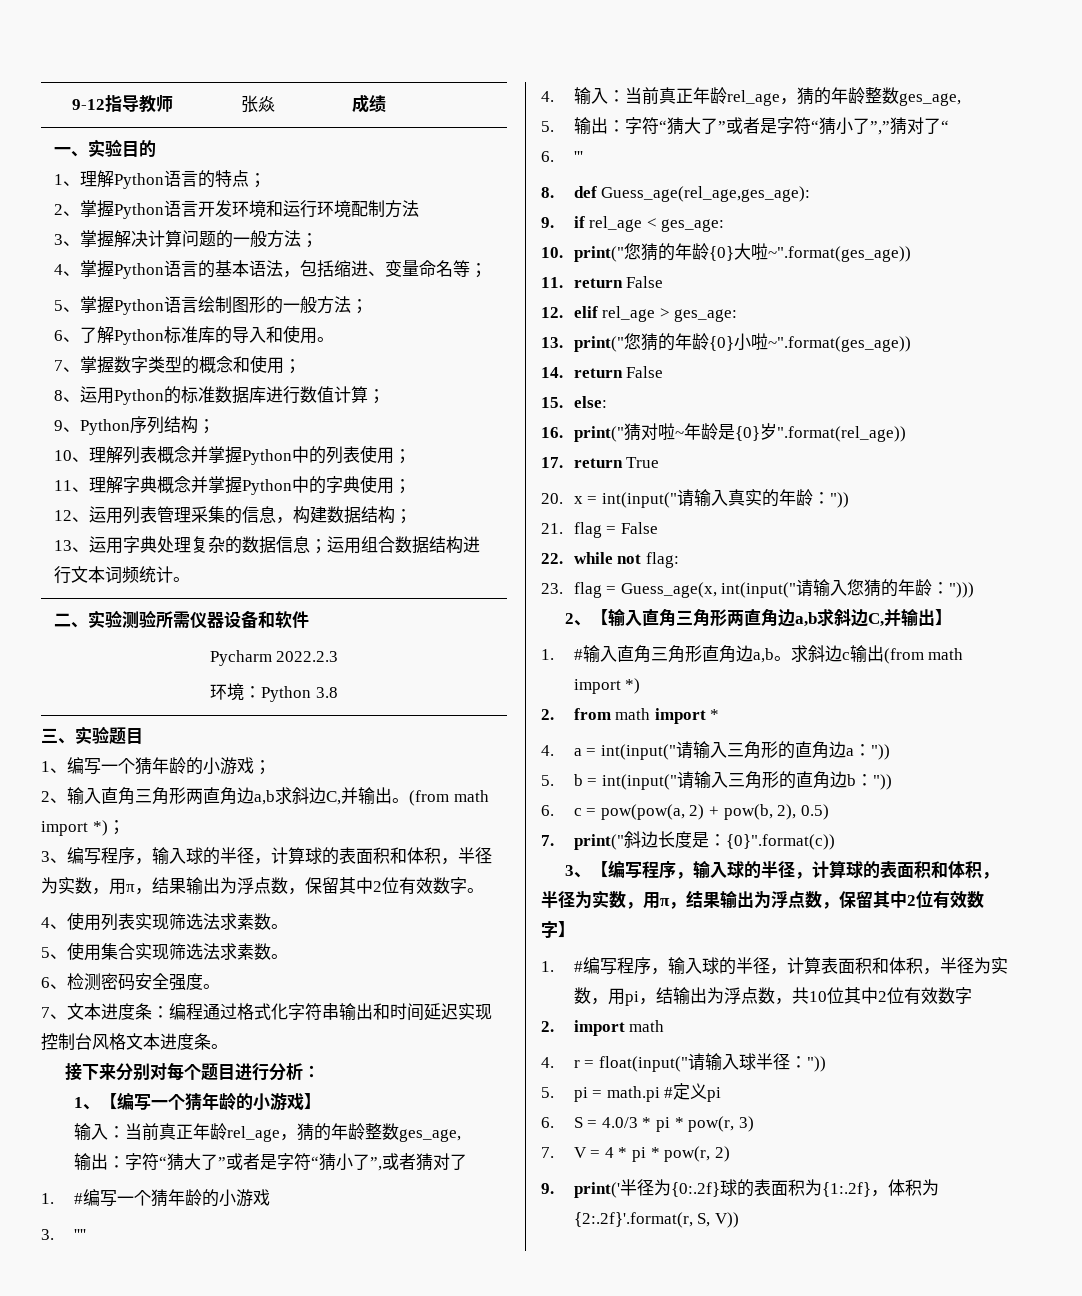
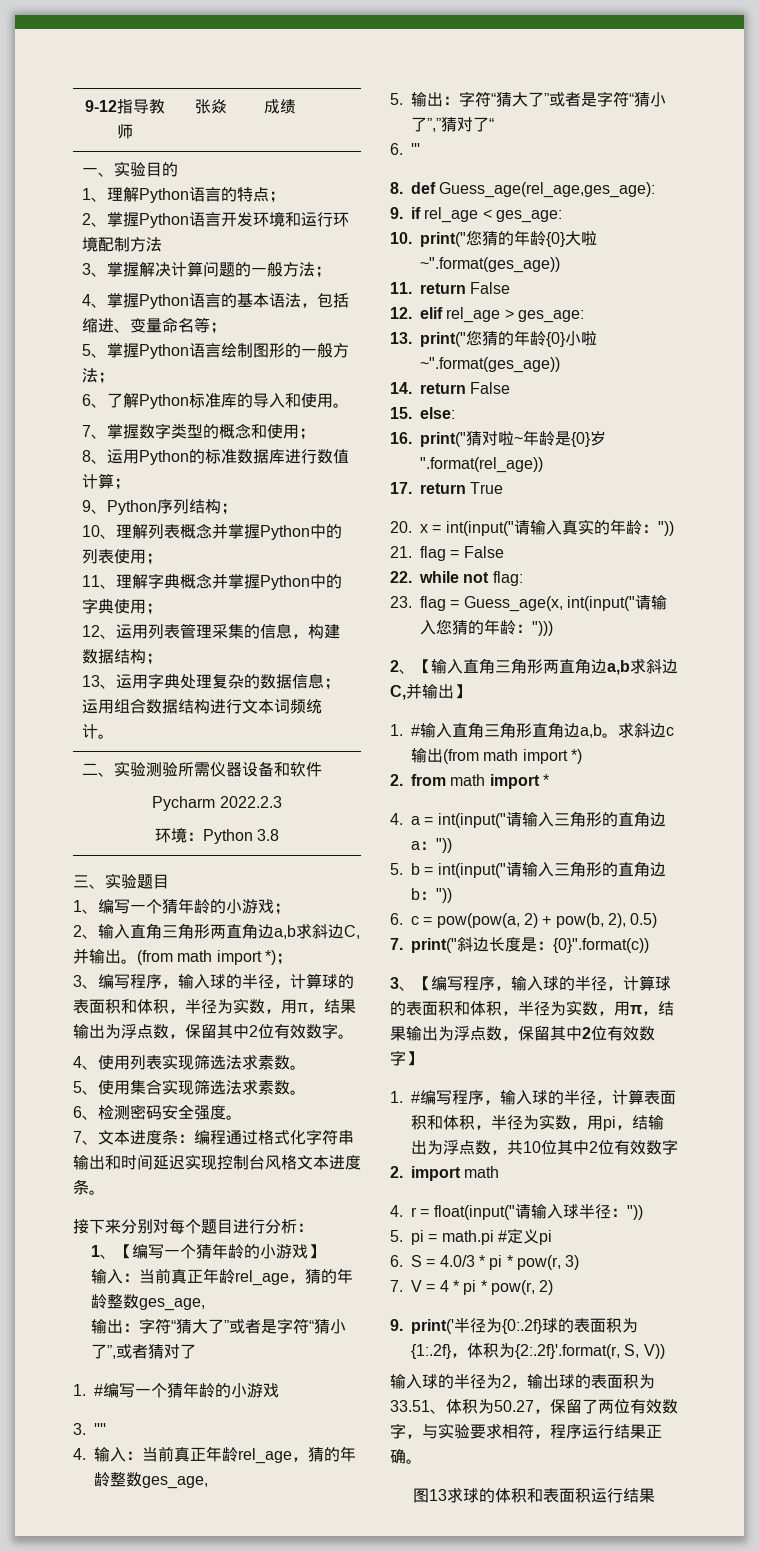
+ 输入球的半径为2，输出球的表面积为33.51、体积为50.27，保留了两位有效数字，与实验要求相符，程序运行结果正确。
+ 图13求球的体积和表面积运行结果

